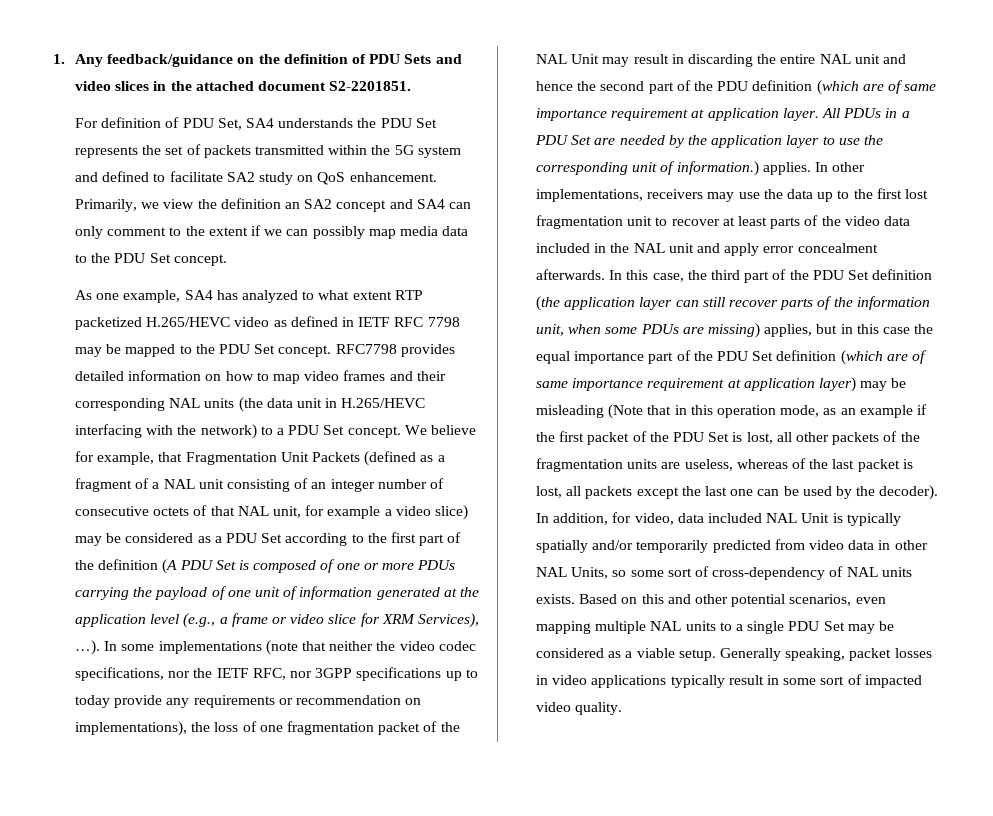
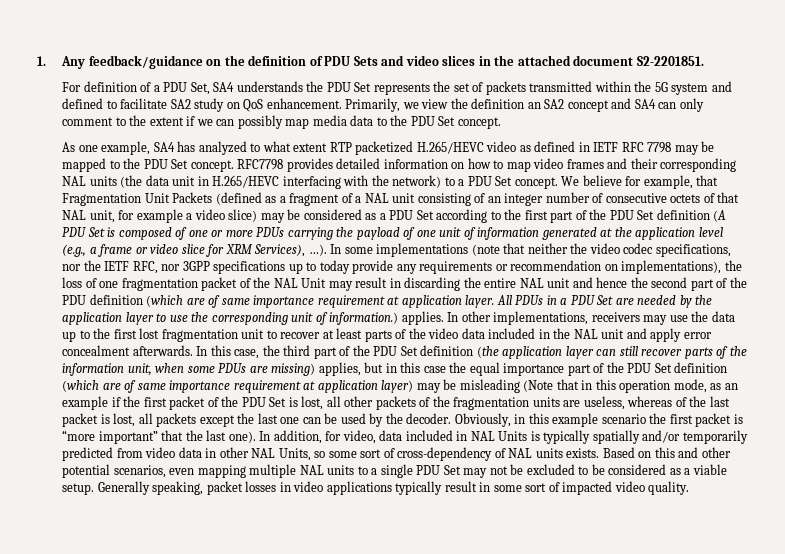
- For definition of PDU Set, SA4 understands the PDU Set represents the set of packets transmitted within the 5G system and defined to facilitate SA2 study on QoS enhancement.
+ For definition of a PDU Set, SA4 understands the PDU Set represents the set of packets transmitted within the 5G system and defined to facilitate SA2 study on QoS enhancement.
- We believe for example, that Fragmentation Unit Packets (defined as a fragment of a NAL unit consisting of an integer number of consecutive octets of that NAL unit, for example a video slice) may be considered as a PDU Set according to the first part of the definition (A PDU Set is composed of one or more PDUs carrying the payload of one unit of information generated at the application level (e.g., a frame or video slice for XRM Services), …).
+ We believe for example, that Fragmentation Unit Packets (defined as a fragment of a NAL unit consisting of an integer number of consecutive octets of that NAL unit, for example a video slice) may be considered as a PDU Set according to the first part of the PDU Set definition (A PDU Set is composed of one or more PDUs carrying the payload of one unit of information generated at the application level (e.g., a frame or video slice for XRM Services), …).
- In this case, the third part of the PDU Set definition (the application layer can still recover parts of the information unit, when some PDUs are missing) applies, but in this case the equal importance part of the PDU Set definition (which are of same importance requirement at application layer) may be misleading (Note that in this operation mode, as an example if the first packet of the PDU Set is lost, all other packets of the fragmentation units are useless, whereas of the last packet is lost, all packets except the last one can be used by the decoder).
+ In this case, the third part of the PDU Set definition (the application layer can still recover parts of the information unit, when some PDUs are missing) applies, but in this case the equal importance part of the PDU Set definition (which are of same importance requirement at application layer) may be misleading (Note that in this operation mode, as an example if the first packet of the PDU Set is lost, all other packets of the fragmentation units are useless, whereas of the last packet is lost, all packets except the last one can be used by the decoder. Obviously, in this example scenario the first packet is “more important” that the last one).
- In addition, for video, data included NAL Unit is typically spatially and/or temporarily predicted from video data in other NAL Units, so some sort of cross-dependency of NAL units exists.
+ In addition, for video, data included in NAL Units is typically spatially and/or temporarily predicted from video data in other NAL Units, so some sort of cross-dependency of NAL units exists.
- Based on this and other potential scenarios, even mapping multiple NAL units to a single PDU Set may be considered as a viable setup.
+ Based on this and other potential scenarios, even mapping multiple NAL units to a single PDU Set may not be excluded to be considered as a viable setup.

